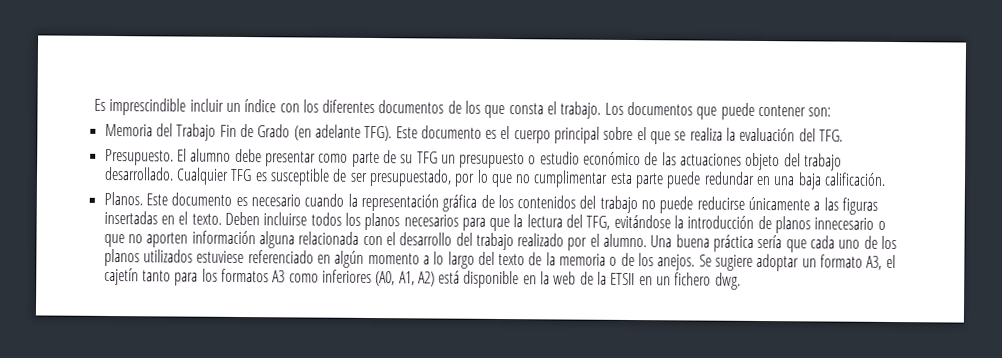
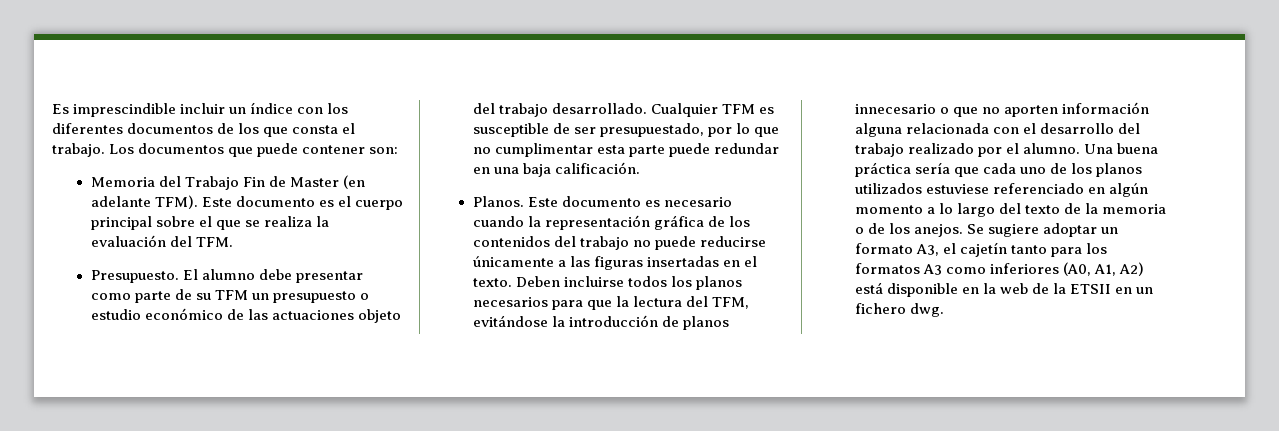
- Memoria del Trabajo Fin de Grado (en adelante TFG).
+ Memoria del Trabajo Fin de Master (en adelante TFM).
- Este documento es el cuerpo principal sobre el que se realiza la evaluación del TFG.
+ Este documento es el cuerpo principal sobre el que se realiza la evaluación del TFM.
- El alumno debe presentar como parte de su TFG un presupuesto o estudio económico de las actuaciones objeto del trabajo desarrollado.
+ El alumno debe presentar como parte de su TFM un presupuesto o estudio económico de las actuaciones objeto del trabajo desarrollado.
- Cualquier TFG es susceptible de ser presupuestado, por lo que no cumplimentar esta parte puede redundar en una baja calificación.
+ Cualquier TFM es susceptible de ser presupuestado, por lo que no cumplimentar esta parte puede redundar en una baja calificación.
- Deben incluirse todos los planos necesarios para que la lectura del TFG, evitándose la introducción de planos innecesario o que no aporten información alguna relacionada con el desarrollo del trabajo realizado por el alumno.
+ Deben incluirse todos los planos necesarios para que la lectura del TFM, evitándose la introducción de planos innecesario o que no aporten información alguna relacionada con el desarrollo del trabajo realizado por el alumno.

